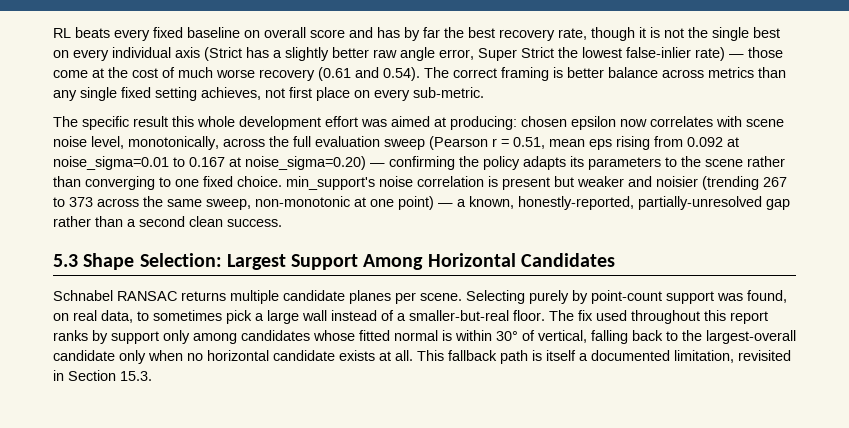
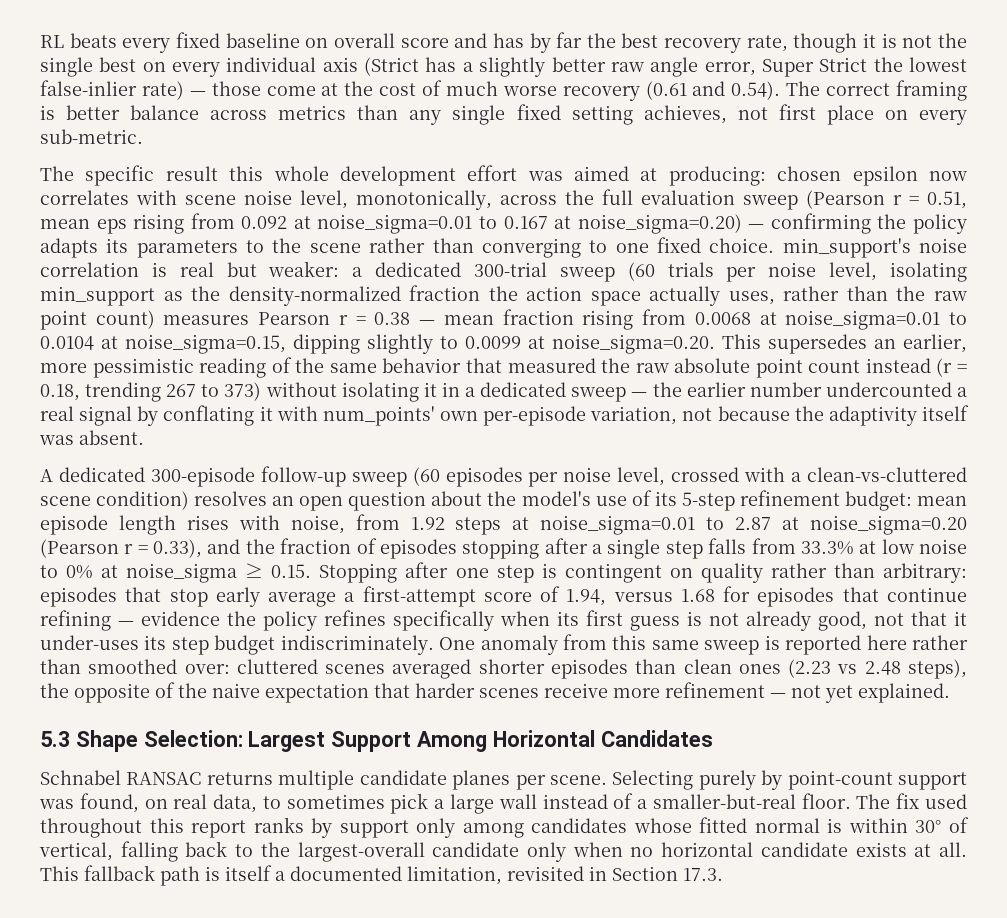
- chosen epsilon now correlates with scene noise level, monotonically, across the full evaluation sweep (Pearson r = 0.51, mean eps rising from 0.092 at noise_sigma=0.01 to 0.167 at noise_sigma=0.20) — confirming the policy adapts its parameters to the scene rather than converging to one fixed choice. min_support's noise correlation is present but weaker and noisier (trending 267 to 373 across the same sweep, non-monotonic at one point) — a known, honestly-reported, partially-unresolved gap rather than a second clean success.
+ chosen epsilon now correlates with scene noise level, monotonically, across the full evaluation sweep (Pearson r = 0.51, mean eps rising from 0.092 at noise_sigma=0.01 to 0.167 at noise_sigma=0.20) — confirming the policy adapts its parameters to the scene rather than converging to one fixed choice. min_support's noise correlation is real but weaker: a dedicated 300-trial sweep (60 trials per noise level, isolating min_support as the density-normalized fraction the action space actually uses, rather than the raw point count) measures Pearson r = 0.38 — mean fraction rising from 0.0068 at noise_sigma=0.01 to 0.0104 at noise_sigma=0.15, dipping slightly to 0.0099 at noise_sigma=0.20. This supersedes an earlier, more pessimistic reading of the same behavior that measured the raw absolute point count instead (r = 0.18, trending 267 to 373) without isolating it in a dedicated sweep — the earlier number undercounted a real signal by conflating it with num_points' own per-episode variation, not because the adaptivity itself was absent.
+ A dedicated 300-episode follow-up sweep (60 episodes per noise level, crossed with a clean-vs-cluttered scene condition) resolves an open question about the model's use of its 5-step refinement budget: mean episode length rises with noise, from 1.92 steps at noise_sigma=0.01 to 2.87 at noise_sigma=0.20 (Pearson r = 0.33), and the fraction of episodes stopping after a single step falls from 33.3% at low noise to 0% at noise_sigma ≥ 0.15. Stopping after one step is contingent on quality rather than arbitrary: episodes that stop early average a first-attempt score of 1.94, versus 1.68 for episodes that continue refining — evidence the policy refines specifically when its first guess is not already good, not that it under-uses its step budget indiscriminately. One anomaly from this same sweep is reported here rather than smoothed over: cluttered scenes averaged shorter episodes than clean ones (2.23 vs 2.48 steps), the opposite of the naive expectation that harder scenes receive more refinement — not yet explained.
- This fallback path is itself a documented limitation, revisited in Section 15.3.
+ This fallback path is itself a documented limitation, revisited in Section 17.3.

